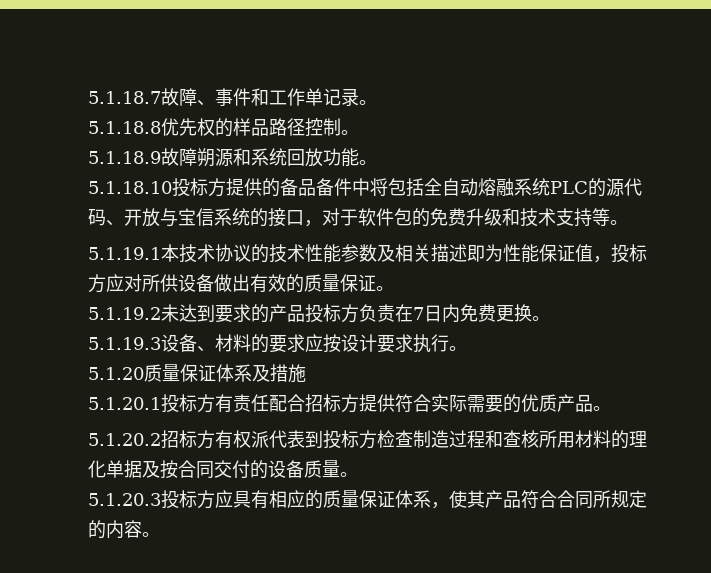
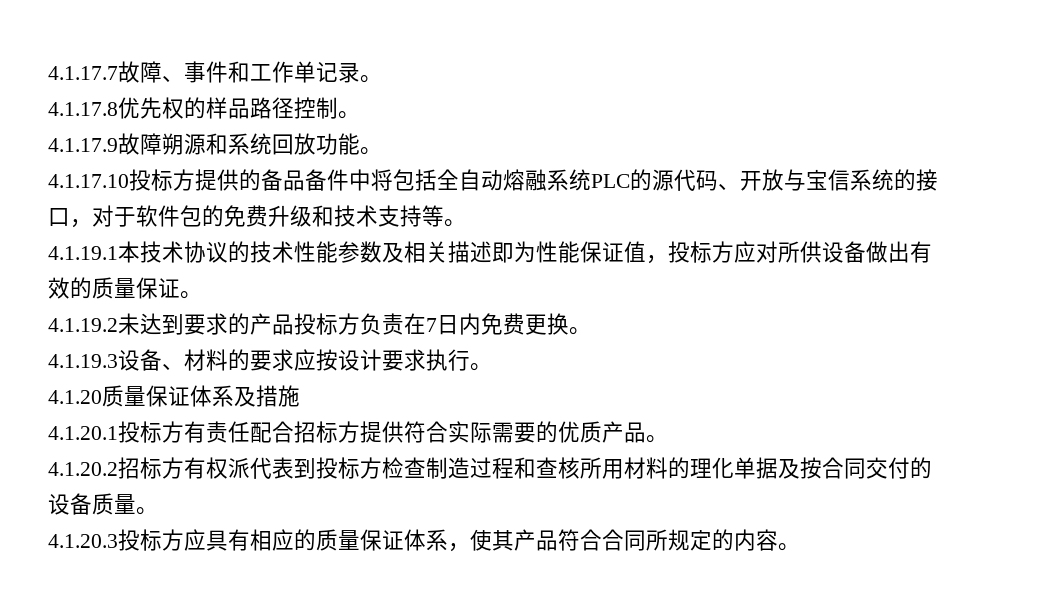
- 5.1.18.7故障、事件和工作单记录。
+ 4.1.17.7故障、事件和工作单记录。
- 5.1.18.8优先权的样品路径控制。
+ 4.1.17.8优先权的样品路径控制。
- 5.1.18.9故障朔源和系统回放功能。
+ 4.1.17.9故障朔源和系统回放功能。
- 5.1.18.10投标方提供的备品备件中将包括全自动熔融系统PLC的源代码、开放与宝信系统的接口，对于软件包的免费升级和技术支持等。
+ 4.1.17.10投标方提供的备品备件中将包括全自动熔融系统PLC的源代码、开放与宝信系统的接口，对于软件包的免费升级和技术支持等。
- 5.1.19.1本技术协议的技术性能参数及相关描述即为性能保证值，投标方应对所供设备做出有效的质量保证。
+ 4.1.19.1本技术协议的技术性能参数及相关描述即为性能保证值，投标方应对所供设备做出有效的质量保证。
- 5.1.19.2未达到要求的产品投标方负责在7日内免费更换。
+ 4.1.19.2未达到要求的产品投标方负责在7日内免费更换。
- 5.1.19.3设备、材料的要求应按设计要求执行。
+ 4.1.19.3设备、材料的要求应按设计要求执行。
- 5.1.20质量保证体系及措施
+ 4.1.20质量保证体系及措施
- 5.1.20.1投标方有责任配合招标方提供符合实际需要的优质产品。
+ 4.1.20.1投标方有责任配合招标方提供符合实际需要的优质产品。
- 5.1.20.2招标方有权派代表到投标方检查制造过程和查核所用材料的理化单据及按合同交付的设备质量。
+ 4.1.20.2招标方有权派代表到投标方检查制造过程和查核所用材料的理化单据及按合同交付的设备质量。
- 5.1.20.3投标方应具有相应的质量保证体系，使其产品符合合同所规定的内容。
+ 4.1.20.3投标方应具有相应的质量保证体系，使其产品符合合同所规定的内容。

